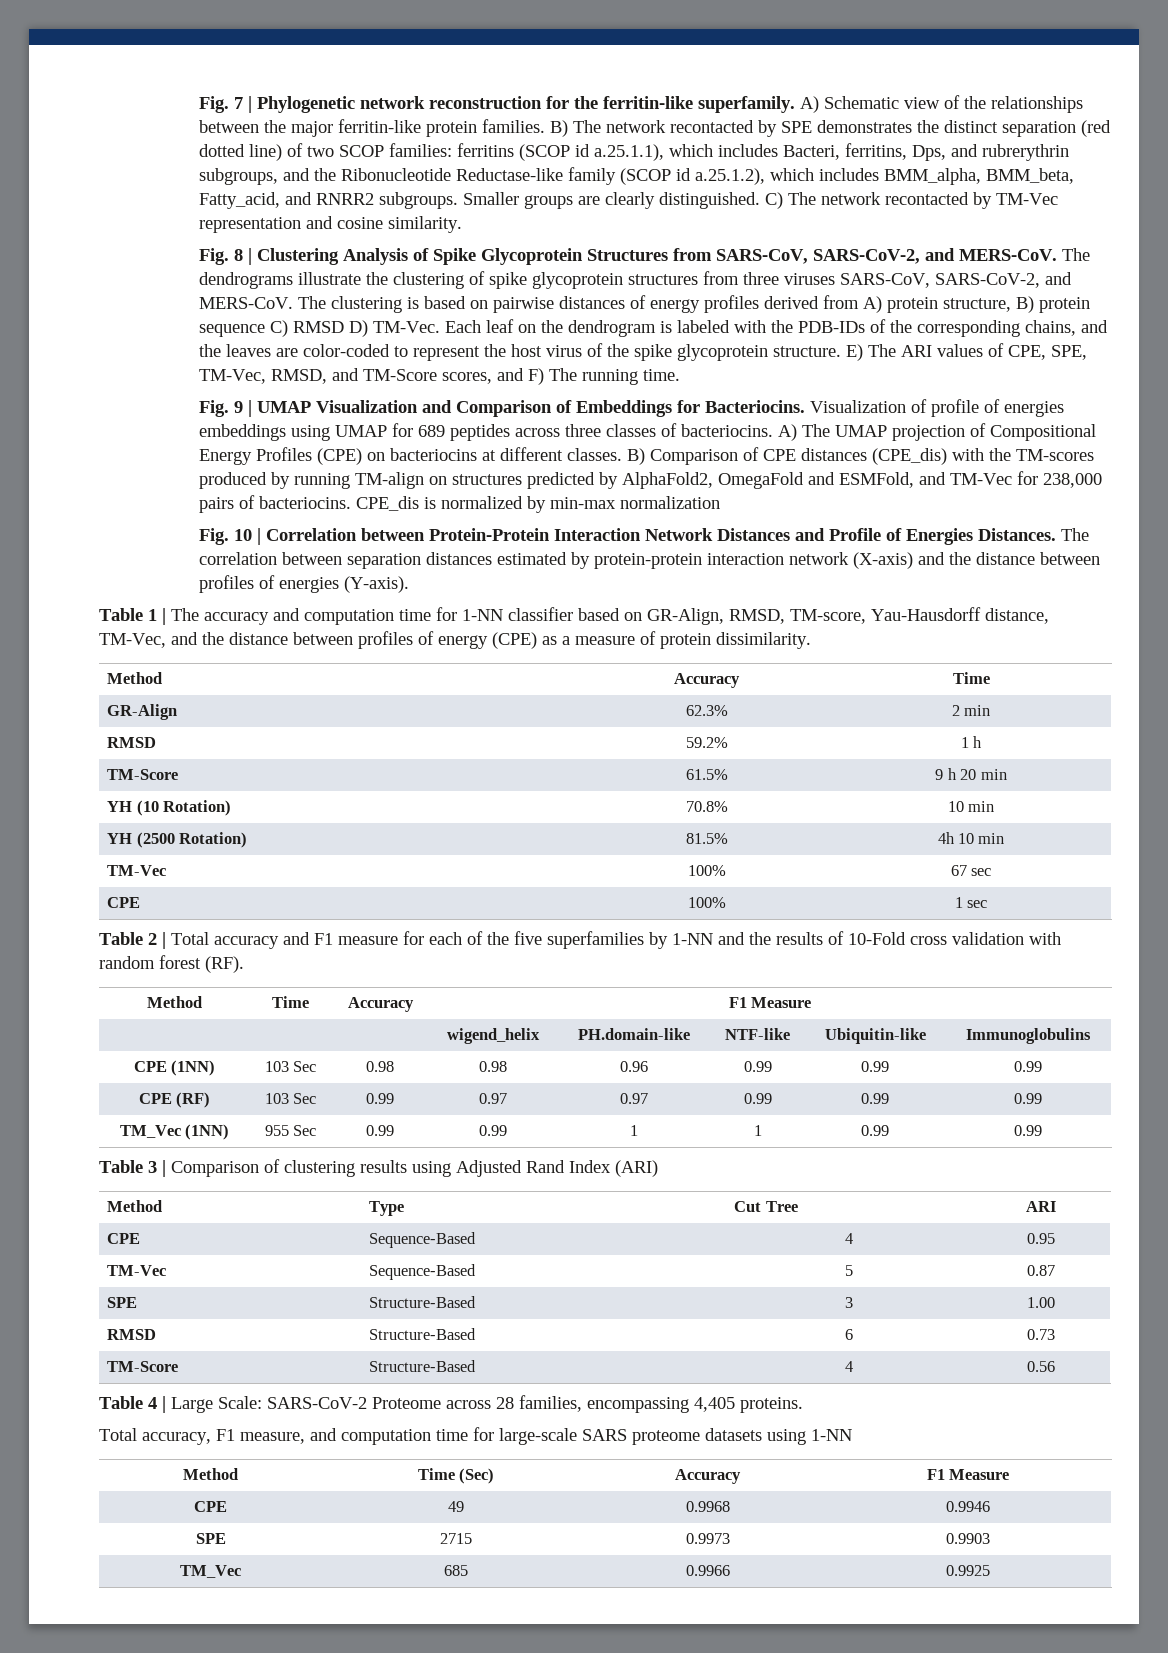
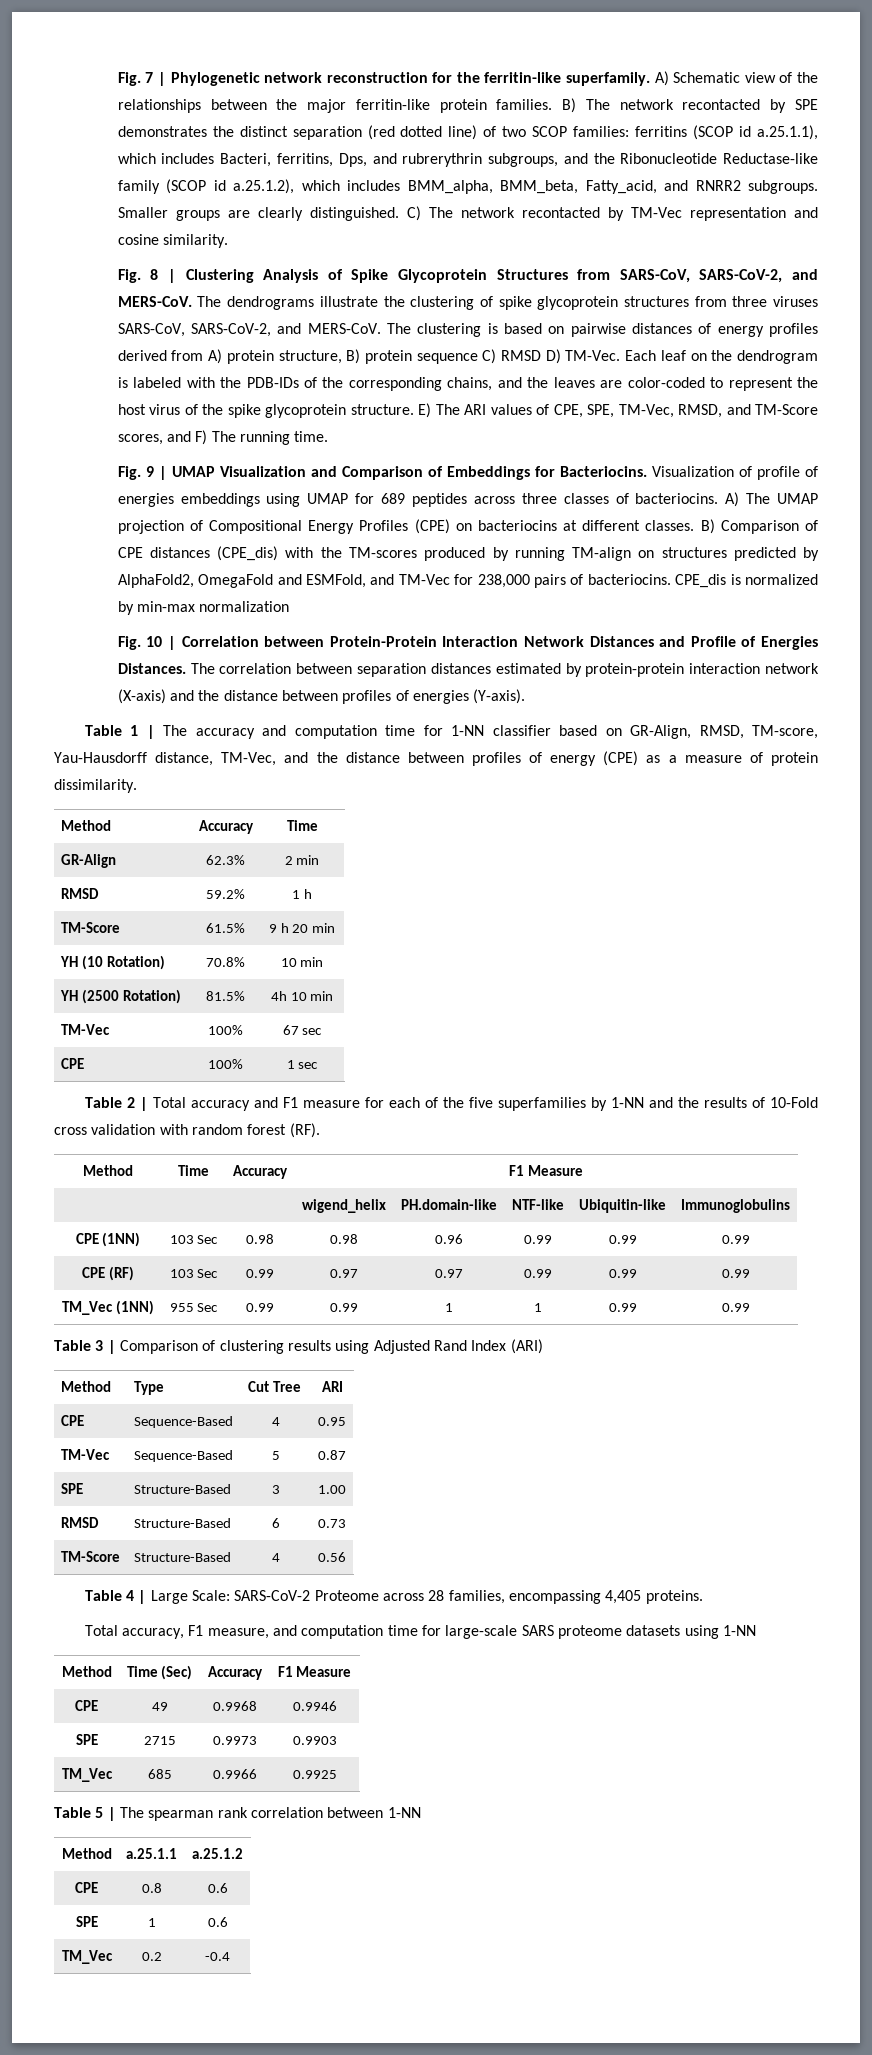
+ Table 5 | The spearman rank correlation between 1-NN
+ Method | a.25.1.1 | a.25.1.2
+ CPE | 0.8 | 0.6
+ SPE | 1 | 0.6
+ TM_Vec | 0.2 | -0.4

